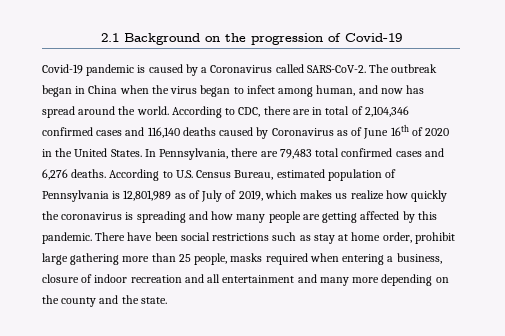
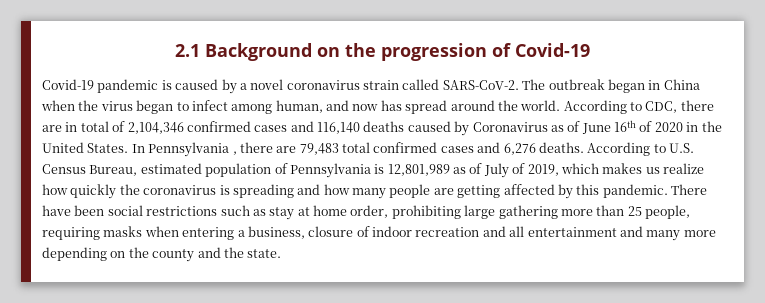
- Covid-19 pandemic is caused by a Coronavirus called SARS-CoV-2.
+ Covid-19 pandemic is caused by a novel coronavirus strain called SARS-CoV-2.
- In Pennsylvania, there are 79,483 total confirmed cases and 6,276 deaths.
+ In Pennsylvania , there are 79,483 total confirmed cases and 6,276 deaths.
- There have been social restrictions such as stay at home order, prohibit large gathering more than 25 people, masks required when entering a business, closure of indoor recreation and all entertainment and many more depending on the county and the state.
+ There have been social restrictions such as stay at home order, prohibiting large gathering more than 25 people, requiring masks when entering a business, closure of indoor recreation and all entertainment and many more depending on the county and the state.

